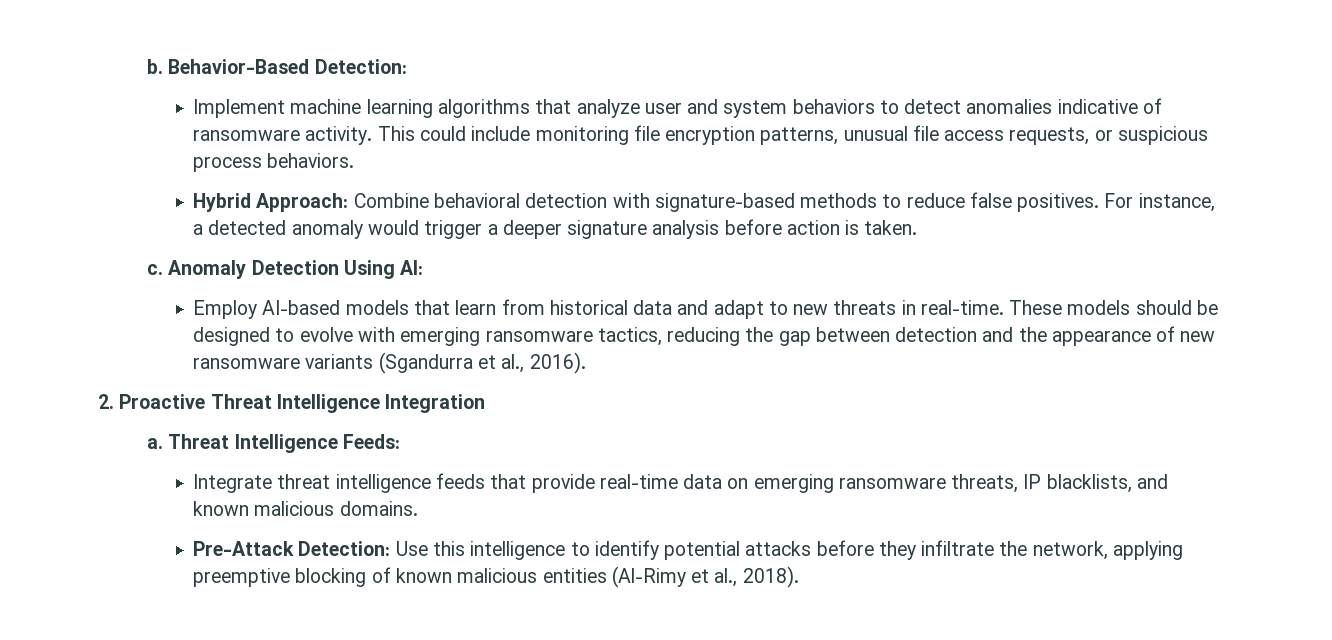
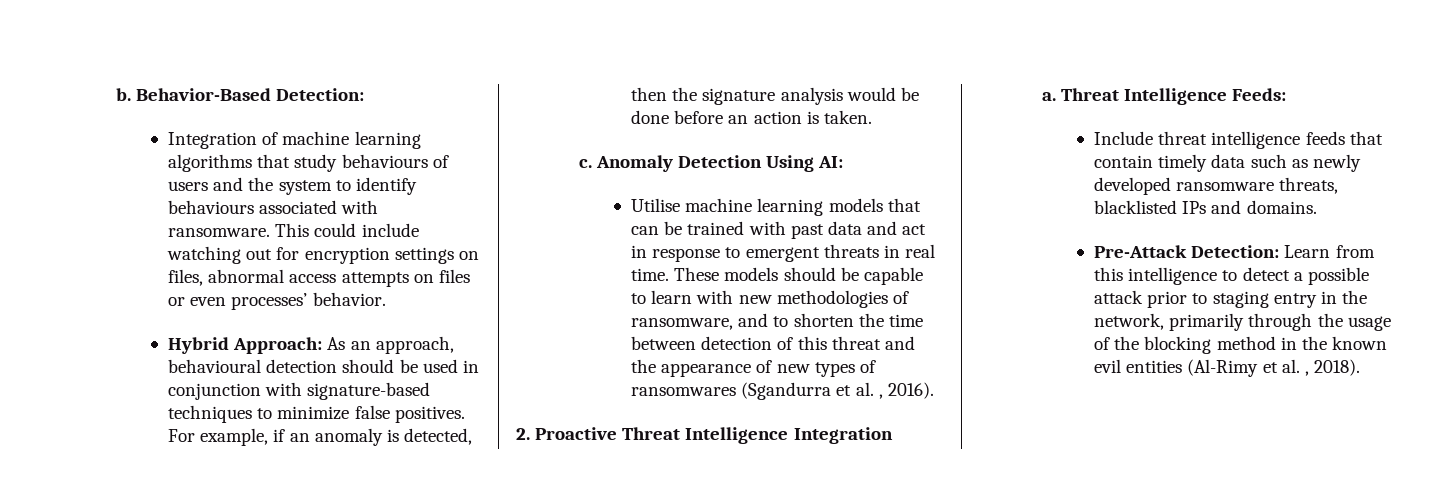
- Implement machine learning algorithms that analyze user and system behaviors to detect anomalies indicative of ransomware activity. This could include monitoring file encryption patterns, unusual file access requests, or suspicious process behaviors.
- Hybrid Approach: Combine behavioral detection with signature-based methods to reduce false positives. For instance, a detected anomaly would trigger a deeper signature analysis before action is taken.
+ Integration of machine learning algorithms that study behaviours of users and the system to identify behaviours associated with ransomware. This could include watching out for encryption settings on files, abnormal access attempts on files or even processes’ behavior.
+ Hybrid Approach: As an approach, behavioural detection should be used in conjunction with signature-based techniques to minimize false positives. For example, if an anomaly is detected, then the signature analysis would be done before an action is taken.
- Employ AI-based models that learn from historical data and adapt to new threats in real-time. These models should be designed to evolve with emerging ransomware tactics, reducing the gap between detection and the appearance of new ransomware variants (Sgandurra et al., 2016).
+ Utilise machine learning models that can be trained with past data and act in response to emergent threats in real time. These models should be capable to learn with new methodologies of ransomware, and to shorten the time between detection of this threat and the appearance of new types of ransomwares (Sgandurra et al. , 2016).
- Integrate threat intelligence feeds that provide real-time data on emerging ransomware threats, IP blacklists, and known malicious domains.
+ Include threat intelligence feeds that contain timely data such as newly developed ransomware threats, blacklisted IPs and domains.
- Pre-Attack Detection: Use this intelligence to identify potential attacks before they infiltrate the network, applying preemptive blocking of known malicious entities (Al-Rimy et al., 2018).
+ Pre-Attack Detection: Learn from this intelligence to detect a possible attack prior to staging entry in the network, primarily through the usage of the blocking method in the known evil entities (Al-Rimy et al. , 2018).

